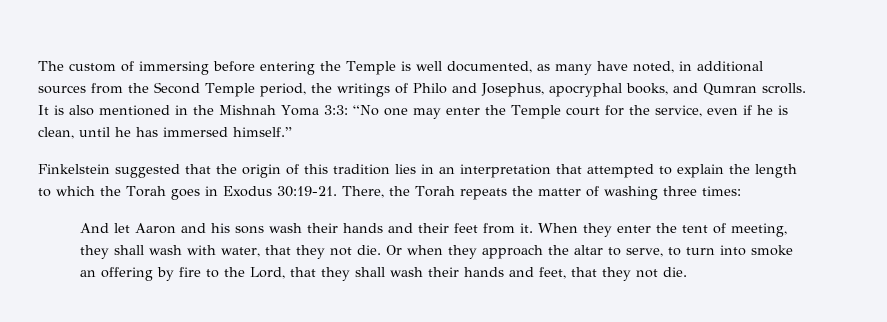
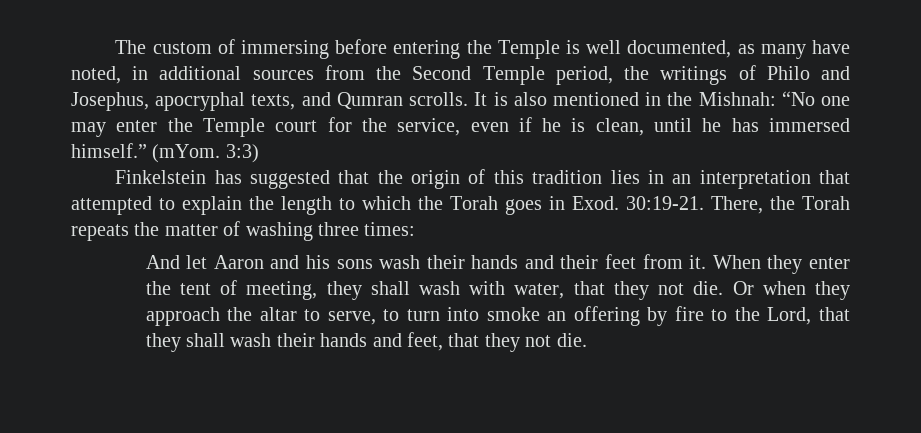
- The custom of immersing before entering the Temple is well documented, as many have noted, in additional sources from the Second Temple period, the writings of Philo and Josephus, apocryphal books, and Qumran scrolls.
+ The custom of immersing before entering the Temple is well documented, as many have noted, in additional sources from the Second Temple period, the writings of Philo and Josephus, apocryphal texts, and Qumran scrolls.
- It is also mentioned in the Mishnah Yoma 3:3: “No one may enter the Temple court for the service, even if he is clean, until he has immersed himself.”
+ It is also mentioned in the Mishnah: “No one may enter the Temple court for the service, even if he is clean, until he has immersed himself.” (mYom. 3:3)
- Finkelstein suggested that the origin of this tradition lies in an interpretation that attempted to explain the length to which the Torah goes in Exodus 30:19-21.
+ Finkelstein has suggested that the origin of this tradition lies in an interpretation that attempted to explain the length to which the Torah goes in Exod. 30:19-21.

